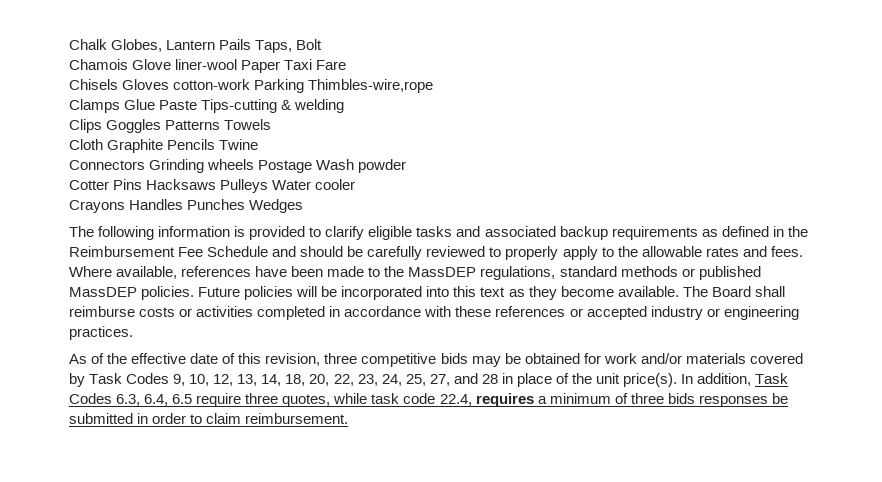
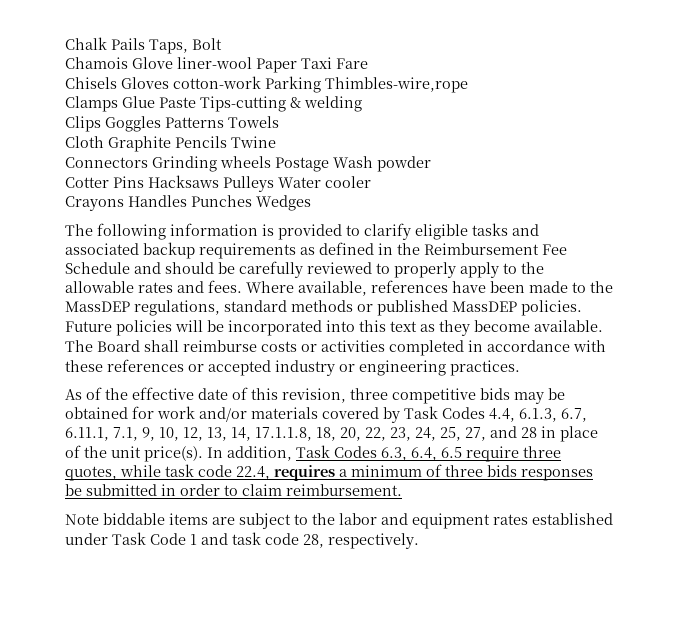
- Chalk Globes, Lantern Pails Taps, Bolt
+ Chalk Pails Taps, Bolt
- As of the effective date of this revision, three competitive bids may be obtained for work and/or materials covered by Task Codes 9, 10, 12, 13, 14, 18, 20, 22, 23, 24, 25, 27, and 28 in place of the unit price(s).
+ As of the effective date of this revision, three competitive bids may be obtained for work and/or materials covered by Task Codes 4.4, 6.1.3, 6.7, 6.11.1, 7.1, 9, 10, 12, 13, 14, 17.1.1.8, 18, 20, 22, 23, 24, 25, 27, and 28 in place of the unit price(s).
+ Note biddable items are subject to the labor and equipment rates established under Task Code 1 and task code 28, respectively.

